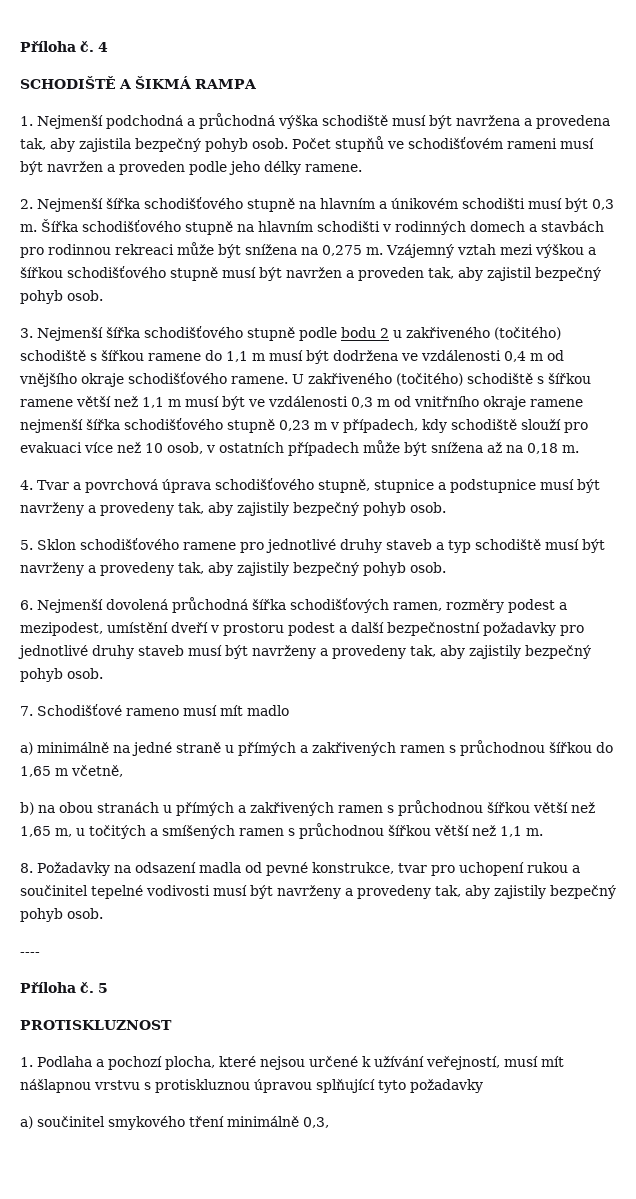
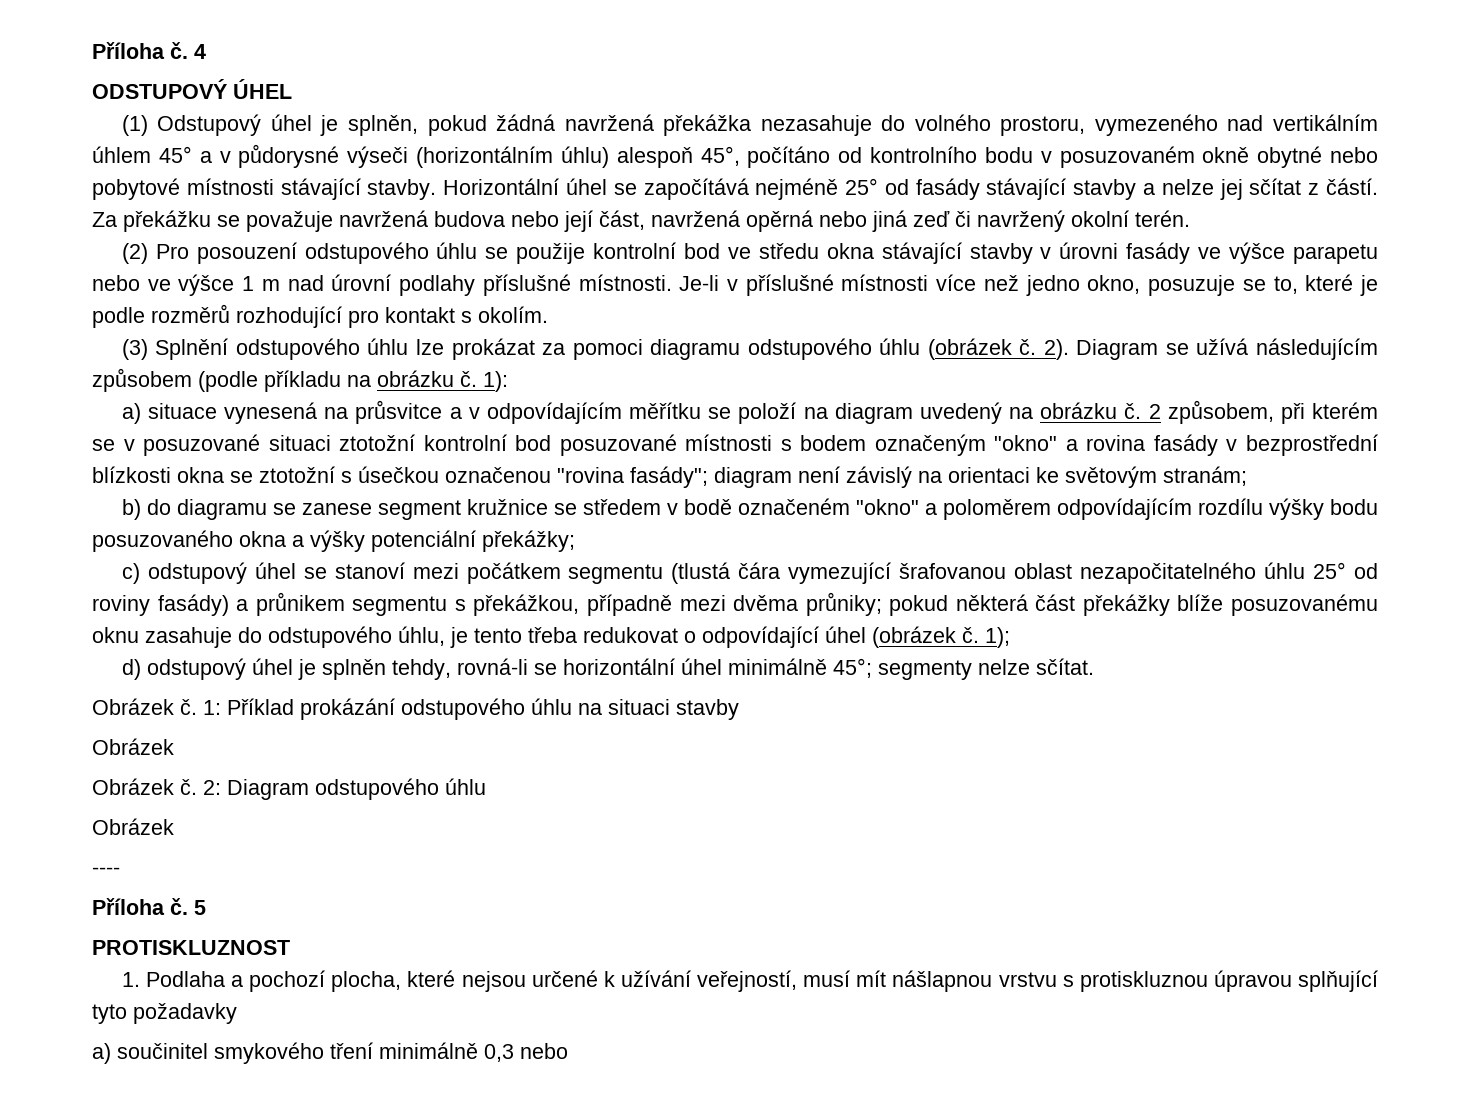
- SCHODIŠTĚ A ŠIKMÁ RAMPA
- 1. Nejmenší podchodná a průchodná výška schodiště musí být navržena a provedena tak, aby zajistila bezpečný pohyb osob. Počet stupňů ve schodišťovém rameni musí být navržen a proveden podle jeho délky ramene.
- 2. Nejmenší šířka schodišťového stupně na hlavním a únikovém schodišti musí být 0,3 m. Šířka schodišťového stupně na hlavním schodišti v rodinných domech a stavbách pro rodinnou rekreaci může být snížena na 0,275 m. Vzájemný vztah mezi výškou a šířkou schodišťového stupně musí být navržen a proveden tak, aby zajistil bezpečný pohyb osob.
- 3. Nejmenší šířka schodišťového stupně podle bodu 2 u zakřiveného (točitého) schodiště s šířkou ramene do 1,1 m musí být dodržena ve vzdálenosti 0,4 m od vnějšího okraje schodišťového ramene. U zakřiveného (točitého) schodiště s šířkou ramene větší než 1,1 m musí být ve vzdálenosti 0,3 m od vnitřního okraje ramene nejmenší šířka schodišťového stupně 0,23 m v případech, kdy schodiště slouží pro evakuaci více než 10 osob, v ostatních případech může být snížena až na 0,18 m.
- 4. Tvar a povrchová úprava schodišťového stupně, stupnice a podstupnice musí být navrženy a provedeny tak, aby zajistily bezpečný pohyb osob.
- 5. Sklon schodišťového ramene pro jednotlivé druhy staveb a typ schodiště musí být navrženy a provedeny tak, aby zajistily bezpečný pohyb osob.
- 6. Nejmenší dovolená průchodná šířka schodišťových ramen, rozměry podest a mezipodest, umístění dveří v prostoru podest a další bezpečnostní požadavky pro jednotlivé druhy staveb musí být navrženy a provedeny tak, aby zajistily bezpečný pohyb osob.
- 7. Schodišťové rameno musí mít madlo
- a) minimálně na jedné straně u přímých a zakřivených ramen s průchodnou šířkou do 1,65 m včetně,
- b) na obou stranách u přímých a zakřivených ramen s průchodnou šířkou větší než 1,65 m, u točitých a smíšených ramen s průchodnou šířkou větší než 1,1 m.
- 8. Požadavky na odsazení madla od pevné konstrukce, tvar pro uchopení rukou a součinitel tepelné vodivosti musí být navrženy a provedeny tak, aby zajistily bezpečný pohyb osob.
+ ODSTUPOVÝ ÚHEL
+ (1) Odstupový úhel je splněn, pokud žádná navržená překážka nezasahuje do volného prostoru, vymezeného nad vertikálním úhlem 45° a v půdorysné výseči (horizontálním úhlu) alespoň 45°, počítáno od kontrolního bodu v posuzovaném okně obytné nebo pobytové místnosti stávající stavby. Horizontální úhel se započítává nejméně 25° od fasády stávající stavby a nelze jej sčítat z částí. Za překážku se považuje navržená budova nebo její část, navržená opěrná nebo jiná zeď či navržený okolní terén.
+ (2) Pro posouzení odstupového úhlu se použije kontrolní bod ve středu okna stávající stavby v úrovni fasády ve výšce parapetu nebo ve výšce 1 m nad úrovní podlahy příslušné místnosti. Je-li v příslušné místnosti více než jedno okno, posuzuje se to, které je podle rozměrů rozhodující pro kontakt s okolím.
+ (3) Splnění odstupového úhlu lze prokázat za pomoci diagramu odstupového úhlu (obrázek č. 2). Diagram se užívá následujícím způsobem (podle příkladu na obrázku č. 1):
+ a) situace vynesená na průsvitce a v odpovídajícím měřítku se položí na diagram uvedený na obrázku č. 2 způsobem, při kterém se v posuzované situaci ztotožní kontrolní bod posuzované místnosti s bodem označeným "okno" a rovina fasády v bezprostřední blízkosti okna se ztotožní s úsečkou označenou "rovina fasády"; diagram není závislý na orientaci ke světovým stranám;
+ b) do diagramu se zanese segment kružnice se středem v bodě označeném "okno" a poloměrem odpovídajícím rozdílu výšky bodu posuzovaného okna a výšky potenciální překážky;
+ c) odstupový úhel se stanoví mezi počátkem segmentu (tlustá čára vymezující šrafovanou oblast nezapočitatelného úhlu 25° od roviny fasády) a průnikem segmentu s překážkou, případně mezi dvěma průniky; pokud některá část překážky blíže posuzovanému oknu zasahuje do odstupového úhlu, je tento třeba redukovat o odpovídající úhel (obrázek č. 1);
+ d) odstupový úhel je splněn tehdy, rovná-li se horizontální úhel minimálně 45°; segmenty nelze sčítat.
+ Obrázek č. 1: Příklad prokázání odstupového úhlu na situaci stavby
+ Obrázek
+ Obrázek č. 2: Diagram odstupového úhlu
+ Obrázek
- a) součinitel smykového tření minimálně 0,3,
+ a) součinitel smykového tření minimálně 0,3 nebo

